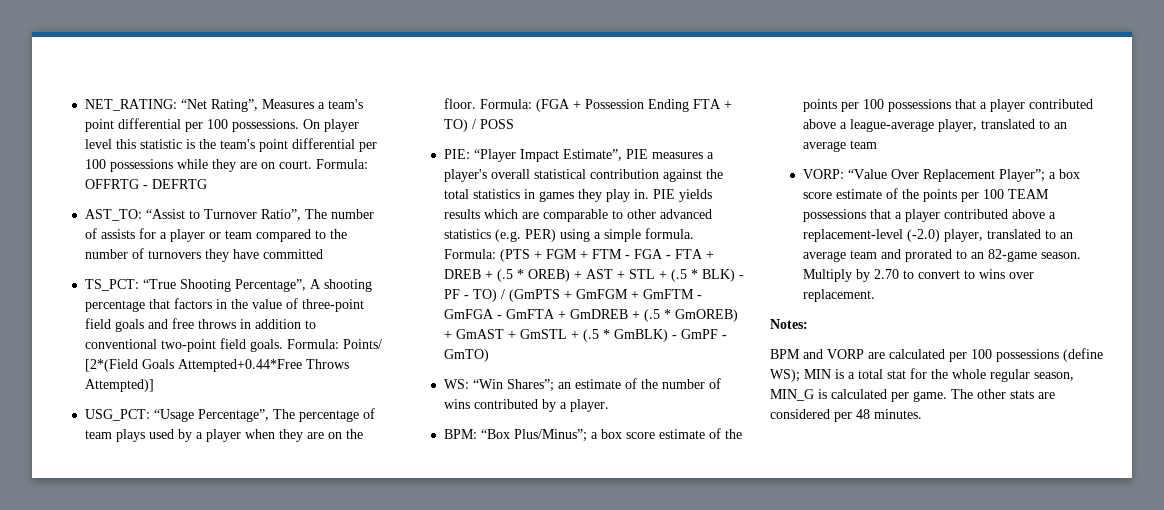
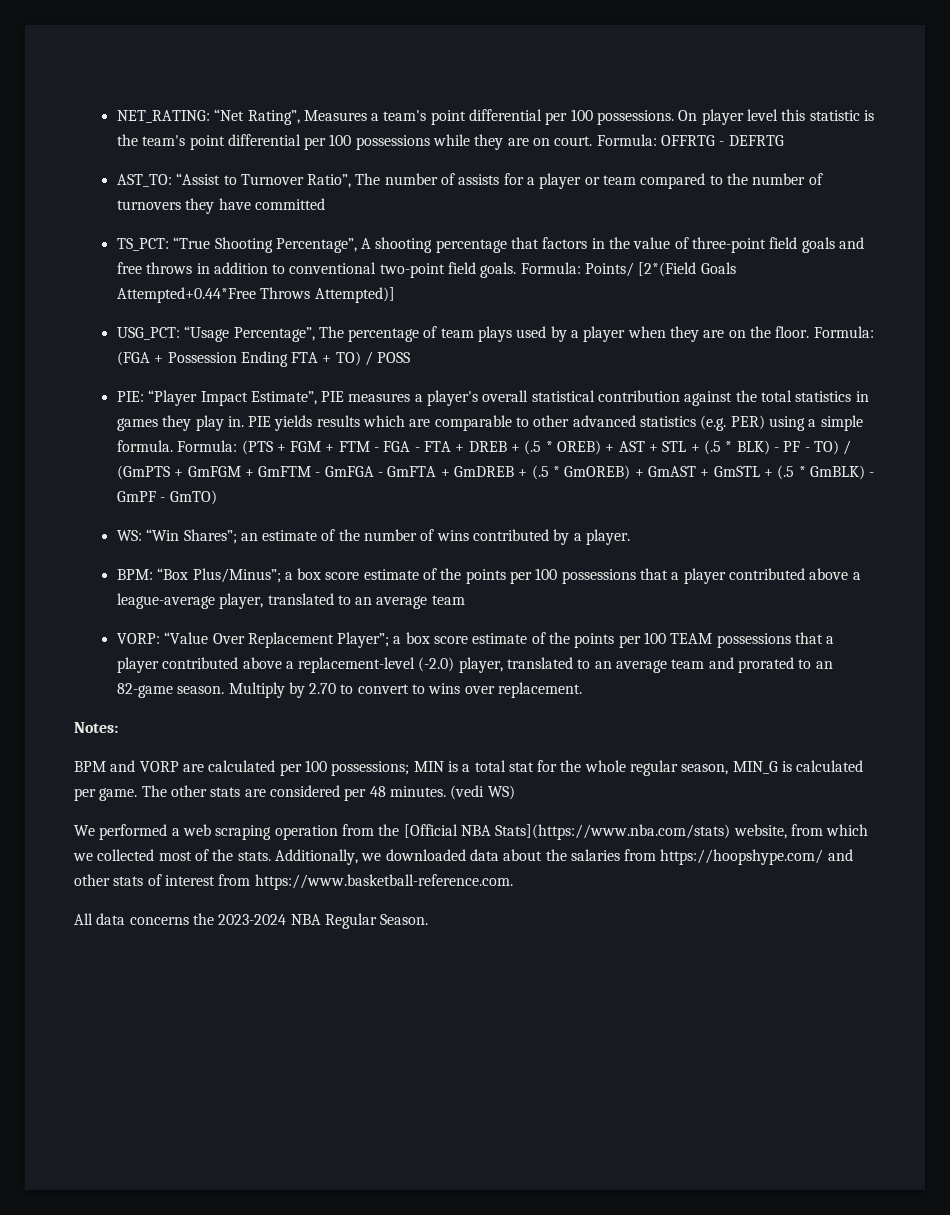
- BPM and VORP are calculated per 100 possessions (define WS); MIN is a total stat for the whole regular season, MIN_G is calculated per game.
+ BPM and VORP are calculated per 100 possessions; MIN is a total stat for the whole regular season, MIN_G is calculated per game.
+ (vedi WS)
+ We performed a web scraping operation from the [Official NBA Stats](https://www.nba.com/stats) website, from which we collected most of the stats. Additionally, we downloaded data about the salaries from https://hoopshype.com/ and other stats of interest from https://www.basketball-reference.com.
+ All data concerns the 2023-2024 NBA Regular Season.

